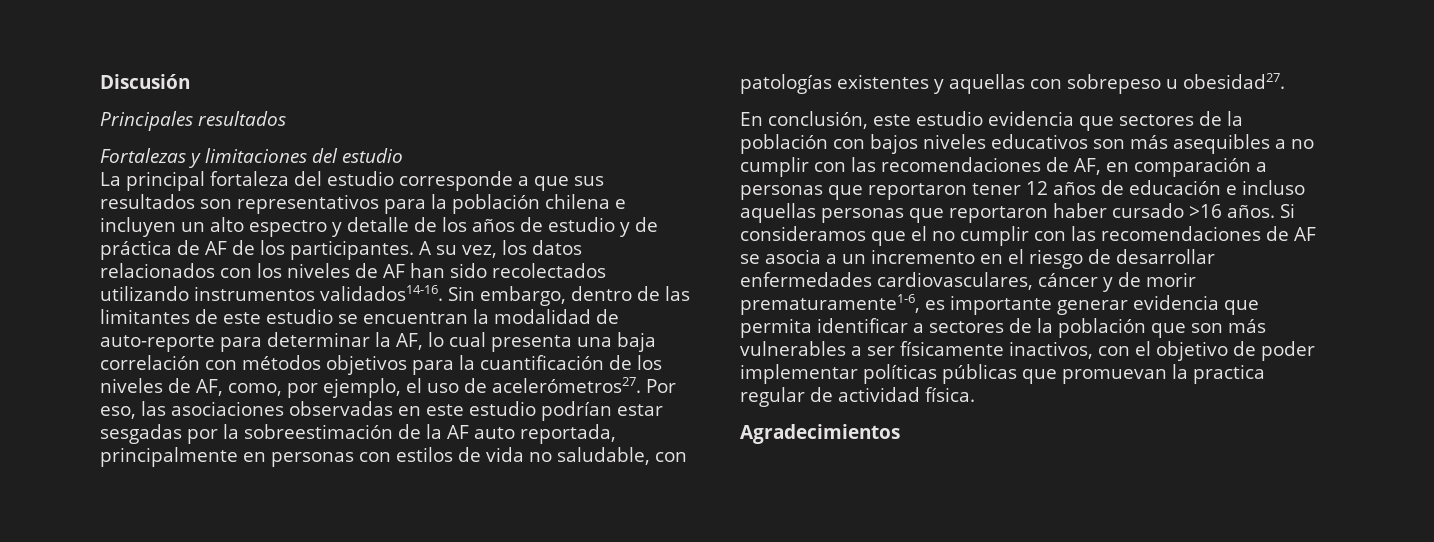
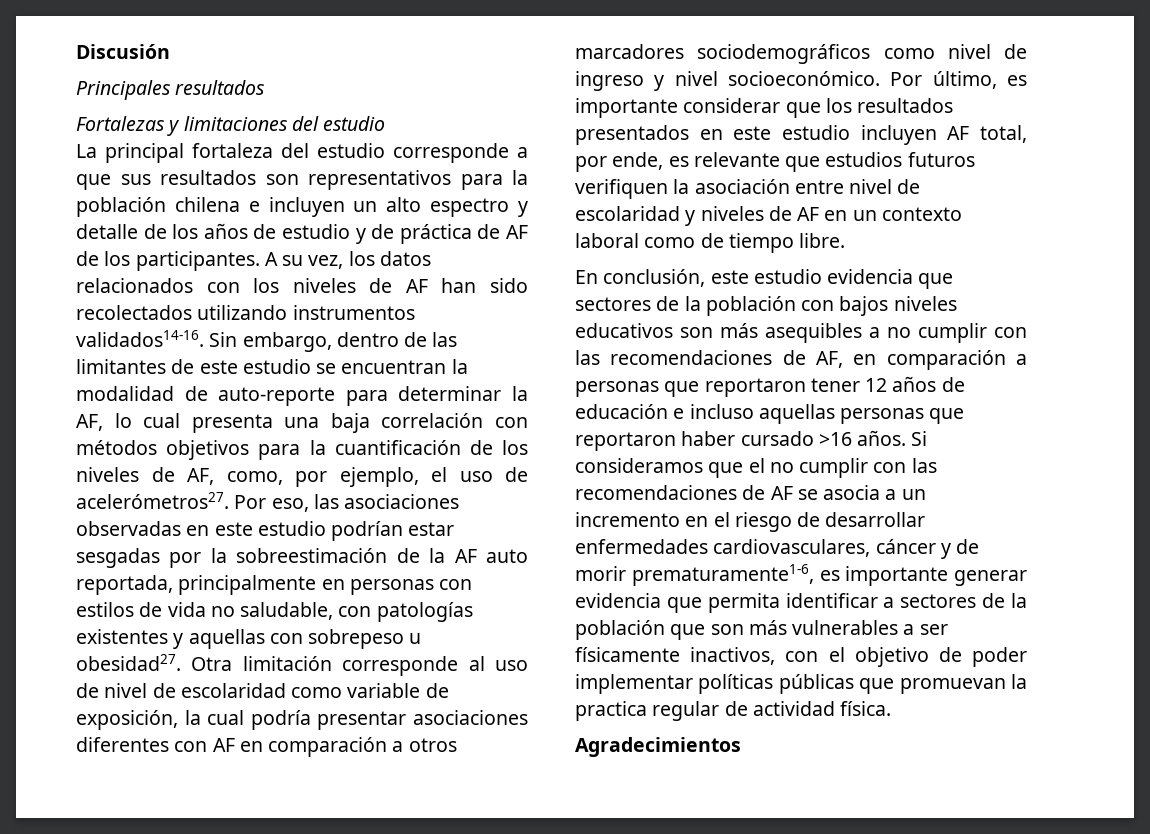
+ Otra limitación corresponde al uso de nivel de escolaridad como variable de exposición, la cual podría presentar asociaciones diferentes con AF en comparación a otros marcadores sociodemográficos como nivel de ingreso y nivel socioeconómico. Por último, es importante considerar que los resultados presentados en este estudio incluyen AF total, por ende, es relevante que estudios futuros verifiquen la asociación entre nivel de escolaridad y niveles de AF en un contexto laboral como de tiempo libre.

